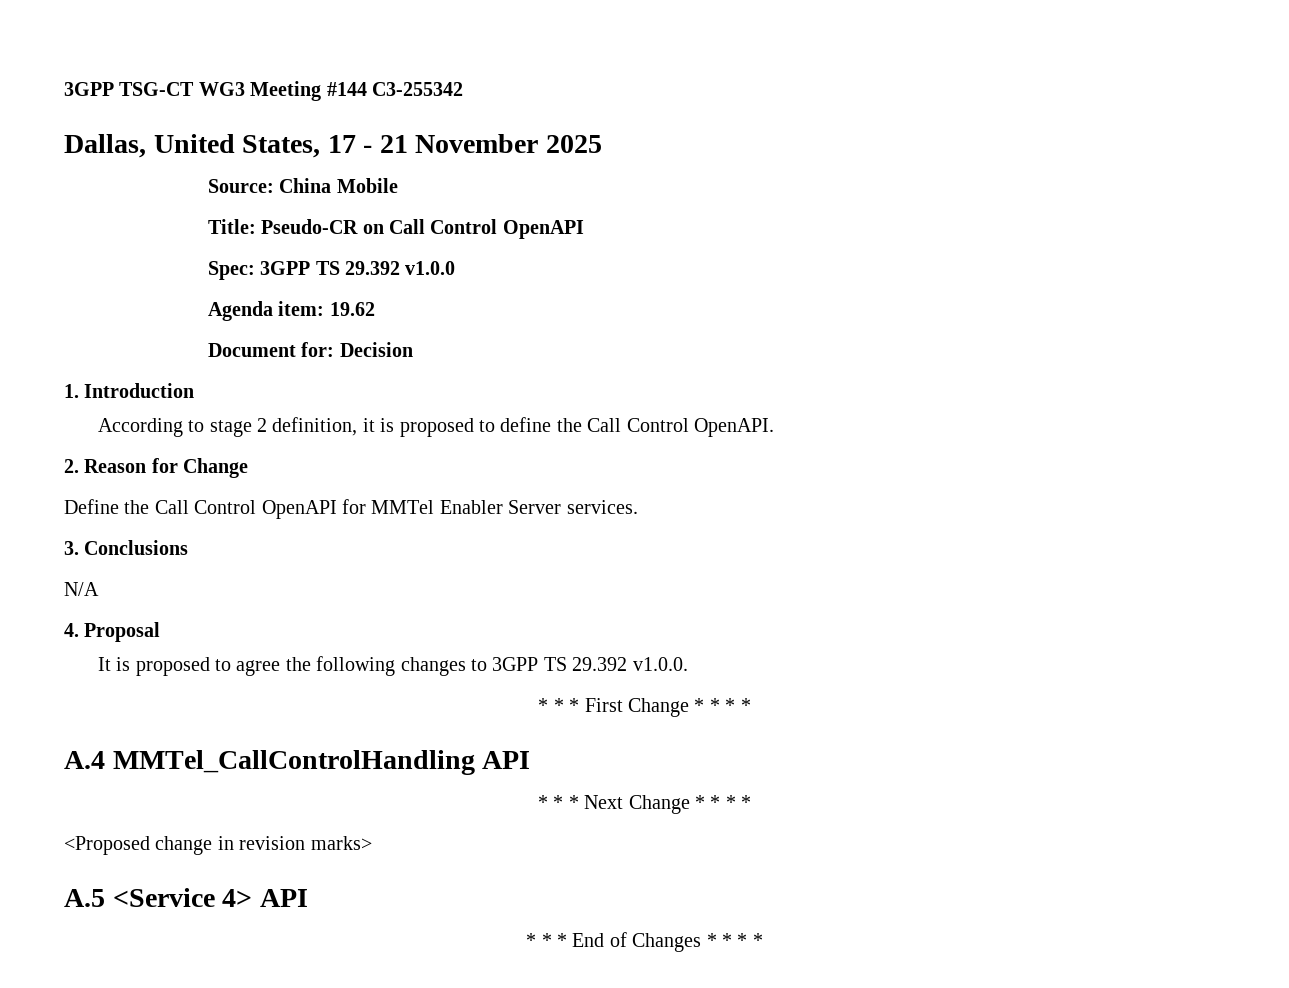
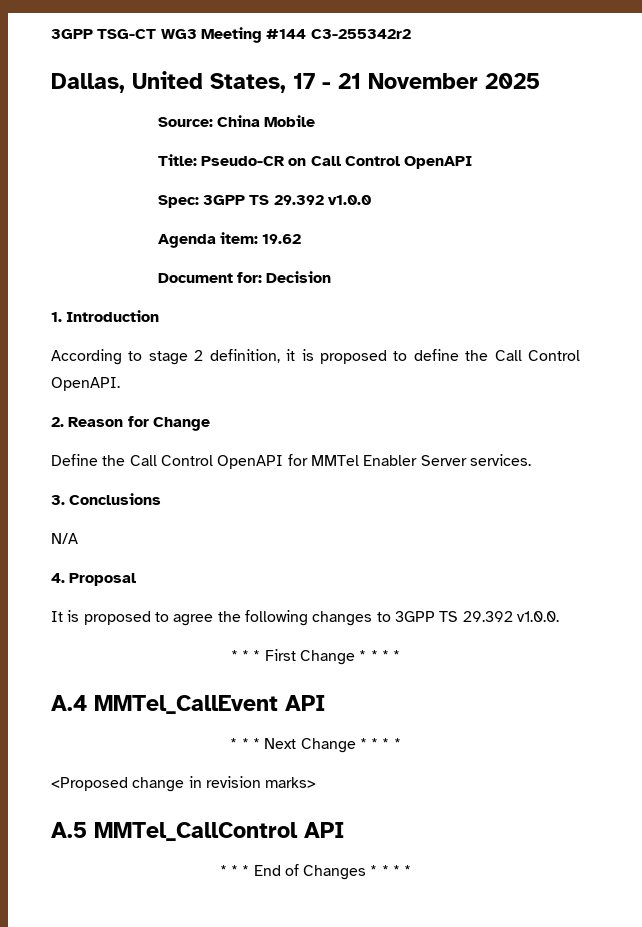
- 3GPP TSG-CT WG3 Meeting #144 C3-255342
+ 3GPP TSG-CT WG3 Meeting #144 C3-255342r2
- A.4 MMTel_CallControlHandling API
+ A.4 MMTel_CallEvent API
- A.5 <Service 4> API
+ A.5 MMTel_CallControl API

